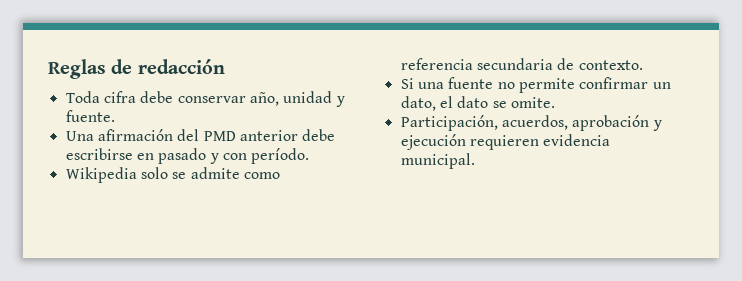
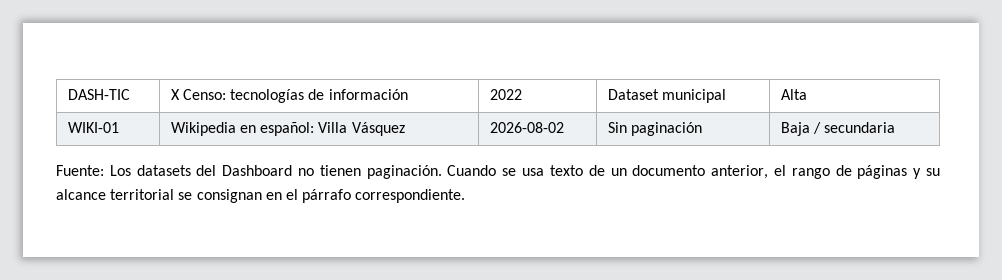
- Reglas de redacción
- Toda cifra debe conservar año, unidad y fuente.
- Una afirmación del PMD anterior debe escribirse en pasado y con período.
- Wikipedia solo se admite como referencia secundaria de contexto.
- Si una fuente no permite confirmar un dato, el dato se omite.
- Participación, acuerdos, aprobación y ejecución requieren evidencia municipal.
+ DASH-TIC | X Censo: tecnologías de información | 2022 | Dataset municipal | Alta
+ WIKI-01 | Wikipedia en español: Villa Vásquez | 2026-08-02 | Sin paginación | Baja / secundaria
+ Fuente: Los datasets del Dashboard no tienen paginación. Cuando se usa texto de un documento anterior, el rango de páginas y su alcance territorial se consignan en el párrafo correspondiente.

